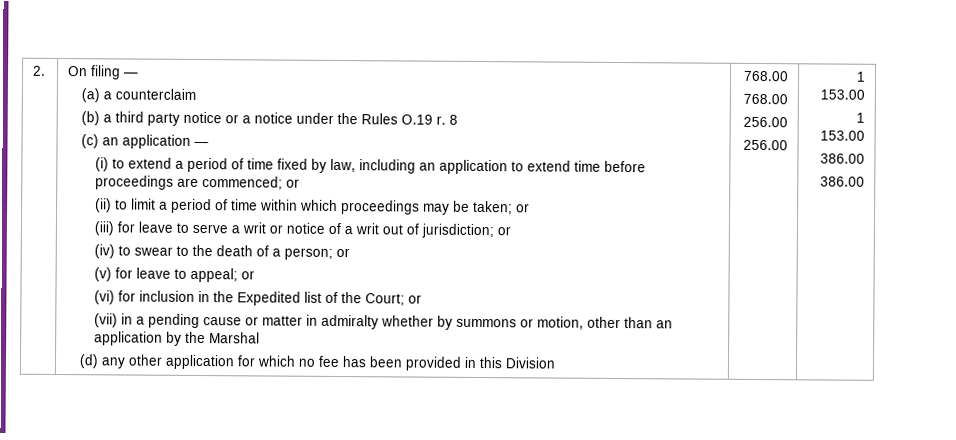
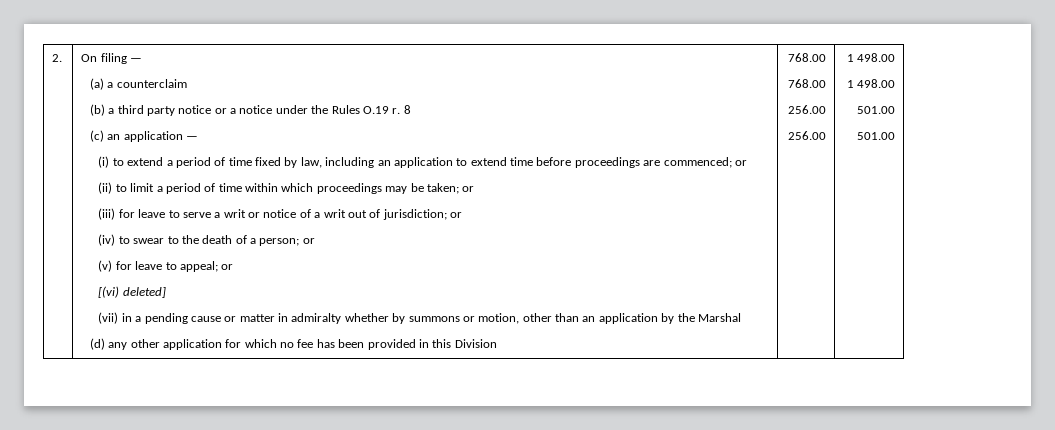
- (vi) for inclusion in the Expedited list of the Court; or
+ [(vi) deleted]
- 256.00 | 1 153.00
- 1 153.00
- 386.00
- 386.00
+ 256.00 | 1 498.00
+ 1 498.00
+ 501.00
+ 501.00

